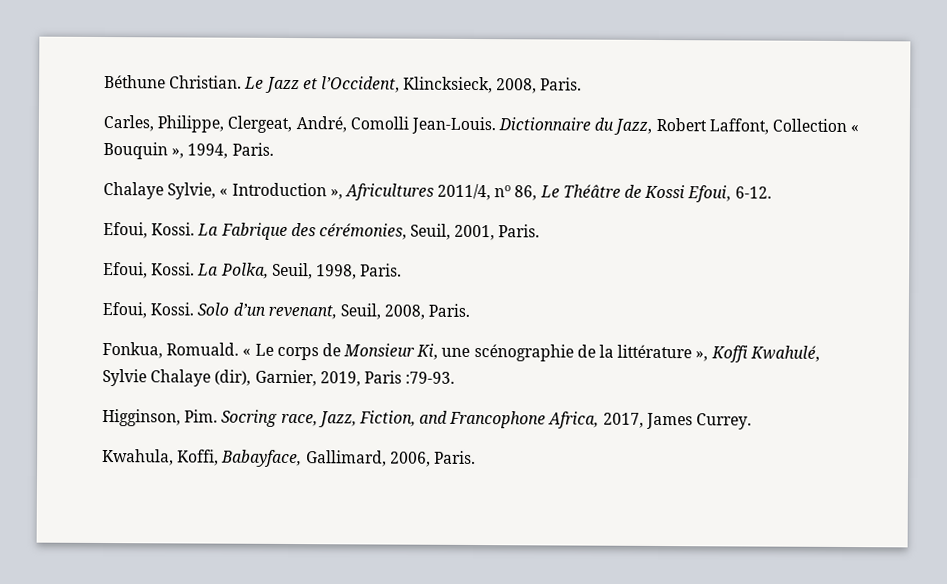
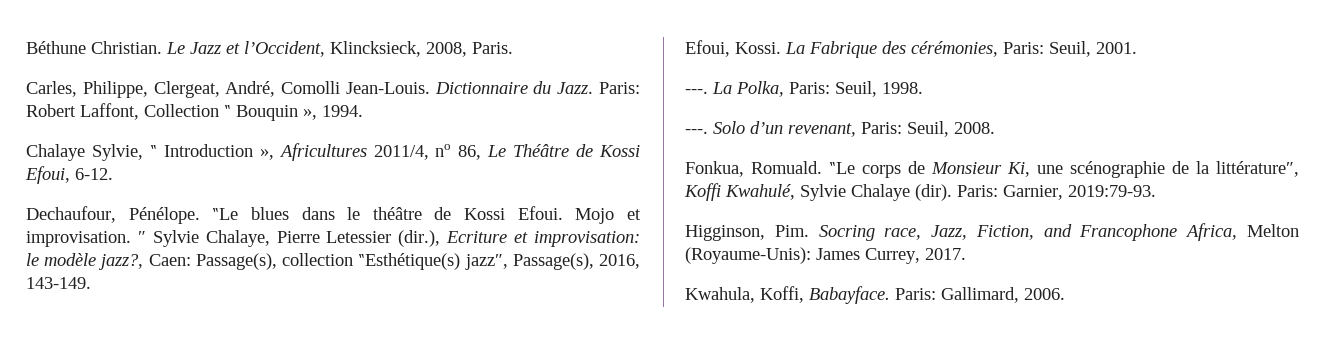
- Dictionnaire du Jazz, Robert Laffont, Collection « Bouquin », 1994, Paris.
+ Dictionnaire du Jazz. Paris: Robert Laffont, Collection ‶ Bouquin », 1994.
- Chalaye Sylvie, « Introduction », Africultures 2011/4, no 86, Le Théâtre de Kossi Efoui, 6-12.
+ Chalaye Sylvie, ‶ Introduction », Africultures 2011/4, no 86, Le Théâtre de Kossi Efoui, 6-12.
+ Dechaufour, Pénélope. ‶Le blues dans le théâtre de Kossi Efoui. Mojo et improvisation. ″ Sylvie Chalaye, Pierre Letessier (dir.), Ecriture et improvisation: le modèle jazz?, Caen: Passage(s), collection ‶Esthétique(s) jazz″, Passage(s), 2016, 143-149.
- La Fabrique des cérémonies, Seuil, 2001, Paris.
- Efoui, Kossi. La Polka, Seuil, 1998, Paris.
- Efoui, Kossi. Solo d’un revenant, Seuil, 2008, Paris.
+ La Fabrique des cérémonies, Paris: Seuil, 2001.
+ ---. La Polka, Paris: Seuil, 1998.
+ ---. Solo d’un revenant, Paris: Seuil, 2008.
- « Le corps de Monsieur Ki, une scénographie de la littérature », Koffi Kwahulé, Sylvie Chalaye (dir), Garnier, 2019, Paris :79-93.
+ ‶Le corps de Monsieur Ki, une scénographie de la littérature″, Koffi Kwahulé, Sylvie Chalaye (dir). Paris: Garnier, 2019:79-93.
- Higginson, Pim. Socring race, Jazz, Fiction, and Francophone Africa, 2017, James Currey.
- Kwahula, Koffi, Babayface, Gallimard, 2006, Paris.
+ Higginson, Pim. Socring race, Jazz, Fiction, and Francophone Africa, Melton (Royaume-Unis): James Currey, 2017.
+ Kwahula, Koffi, Babayface. Paris: Gallimard, 2006.

